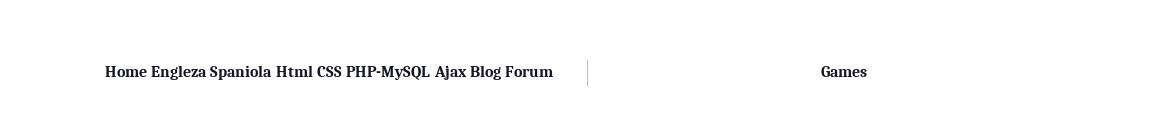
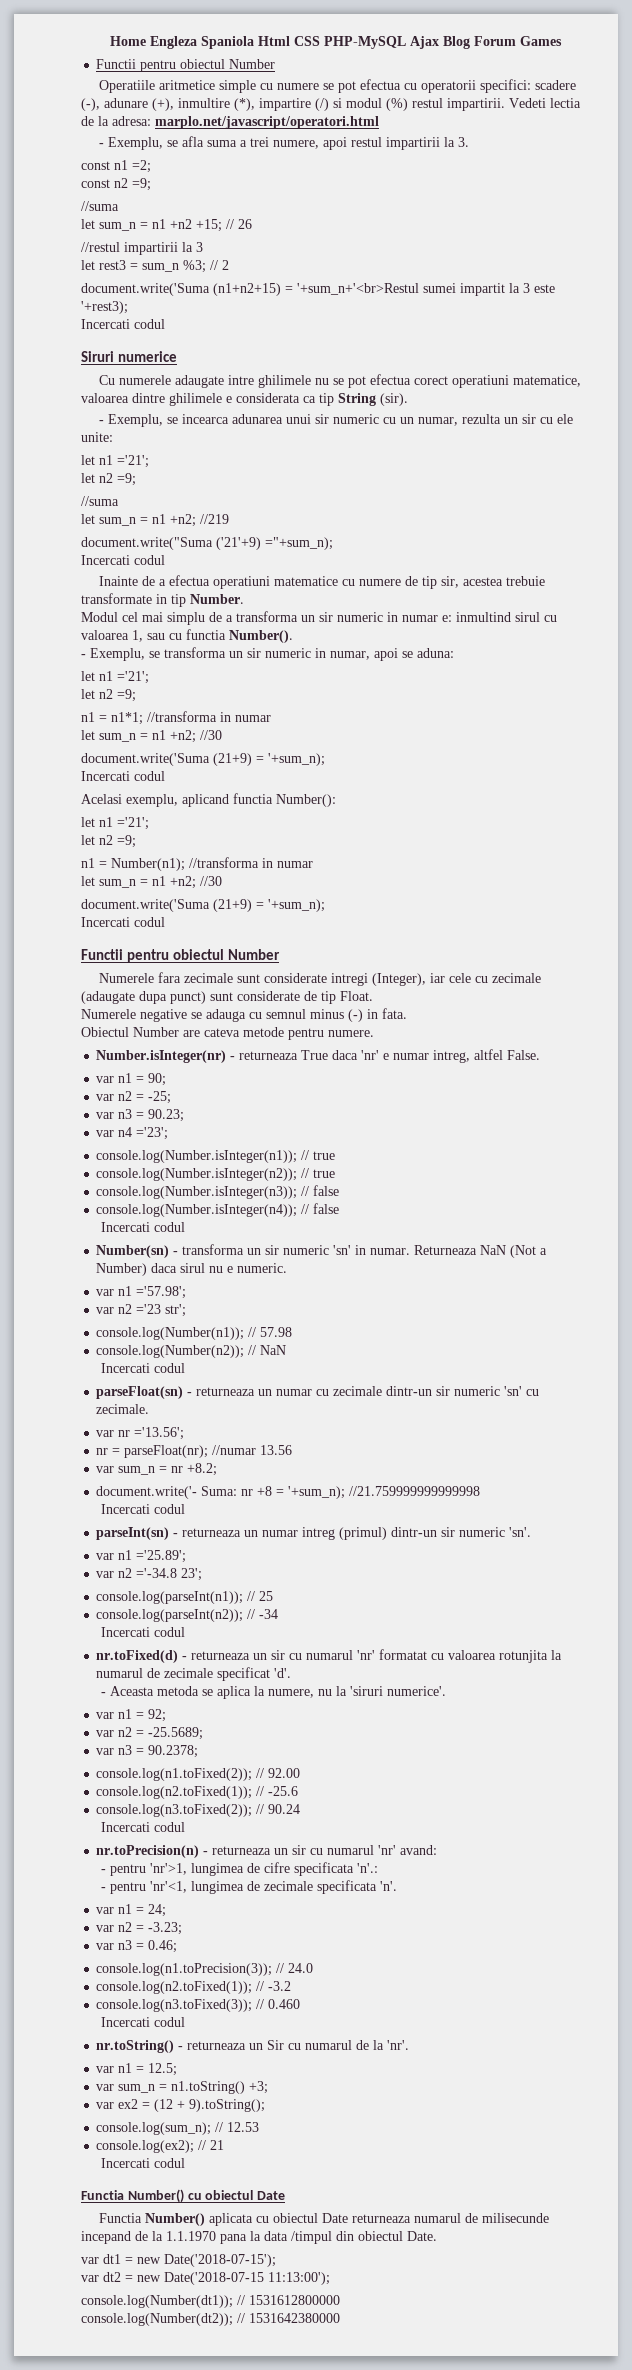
  Home Engleza Spaniola Html CSS PHP-MySQL Ajax Blog Forum Games
+ Functii pentru obiectul Number
+ Operatiile aritmetice simple cu numere se pot efectua cu operatorii specifici: scadere (-), adunare (+), inmultire (*), impartire (/) si modul (%) restul impartirii. Vedeti lectia de la adresa: marplo.net/javascript/operatori.html
+ - Exemplu, se afla suma a trei numere, apoi restul impartirii la 3.
+ const n1 =2;
+ const n2 =9;
+ //suma
+ let sum_n = n1 +n2 +15; // 26
+ //restul impartirii la 3
+ let rest3 = sum_n %3; // 2
+ document.write('Suma (n1+n2+15) = '+sum_n+'<br>Restul sumei impartit la 3 este '+rest3);
+ Incercati codul
+ Siruri numerice
+ Cu numerele adaugate intre ghilimele nu se pot efectua corect operatiuni matematice, valoarea dintre ghilimele e considerata ca tip String (sir).
+ - Exemplu, se incearca adunarea unui sir numeric cu un numar, rezulta un sir cu ele unite:
+ let n1 ='21';
+ let n2 =9;
+ //suma
+ let sum_n = n1 +n2; //219
+ document.write("Suma ('21'+9) ="+sum_n);
+ Incercati codul
+ Inainte de a efectua operatiuni matematice cu numere de tip sir, acestea trebuie transformate in tip Number.
+ Modul cel mai simplu de a transforma un sir numeric in numar e: inmultind sirul cu valoarea 1, sau cu functia Number().
+ - Exemplu, se transforma un sir numeric in numar, apoi se aduna:
+ let n1 ='21';
+ let n2 =9;
+ n1 = n1*1; //transforma in numar
+ let sum_n = n1 +n2; //30
+ document.write('Suma (21+9) = '+sum_n);
+ Incercati codul
+ Acelasi exemplu, aplicand functia Number():
+ let n1 ='21';
+ let n2 =9;
+ n1 = Number(n1); //transforma in numar
+ let sum_n = n1 +n2; //30
+ document.write('Suma (21+9) = '+sum_n);
+ Incercati codul
+ Functii pentru obiectul Number
+ Numerele fara zecimale sunt considerate intregi (Integer), iar cele cu zecimale (adaugate dupa punct) sunt considerate de tip Float.
+ Numerele negative se adauga cu semnul minus (-) in fata.
+ Obiectul Number are cateva metode pentru numere.
+ Number.isInteger(nr) - returneaza True daca 'nr' e numar intreg, altfel False.
+ var n1 = 90;
+ var n2 = -25;
+ var n3 = 90.23;
+ var n4 ='23';
+ console.log(Number.isInteger(n1)); // true
+ console.log(Number.isInteger(n2)); // true
+ console.log(Number.isInteger(n3)); // false
+ console.log(Number.isInteger(n4)); // false
+ Incercati codul
+ Number(sn) - transforma un sir numeric 'sn' in numar. Returneaza NaN (Not a Number) daca sirul nu e numeric.
+ var n1 ='57.98';
+ var n2 ='23 str';
+ console.log(Number(n1)); // 57.98
+ console.log(Number(n2)); // NaN
+ Incercati codul
+ parseFloat(sn) - returneaza un numar cu zecimale dintr-un sir numeric 'sn' cu zecimale.
+ var nr ='13.56';
+ nr = parseFloat(nr); //numar 13.56
+ var sum_n = nr +8.2;
+ document.write('- Suma: nr +8 = '+sum_n); //21.759999999999998
+ Incercati codul
+ parseInt(sn) - returneaza un numar intreg (primul) dintr-un sir numeric 'sn'.
+ var n1 ='25.89';
+ var n2 ='-34.8 23';
+ console.log(parseInt(n1)); // 25
+ console.log(parseInt(n2)); // -34
+ Incercati codul
+ nr.toFixed(d) - returneaza un sir cu numarul 'nr' formatat cu valoarea rotunjita la numarul de zecimale specificat 'd'.
+ - Aceasta metoda se aplica la numere, nu la 'siruri numerice'.
+ var n1 = 92;
+ var n2 = -25.5689;
+ var n3 = 90.2378;
+ console.log(n1.toFixed(2)); // 92.00
+ console.log(n2.toFixed(1)); // -25.6
+ console.log(n3.toFixed(2)); // 90.24
+ Incercati codul
+ nr.toPrecision(n) - returneaza un sir cu numarul 'nr' avand:
+ - pentru 'nr'>1, lungimea de cifre specificata 'n'.:
+ - pentru 'nr'<1, lungimea de zecimale specificata 'n'.
+ var n1 = 24;
+ var n2 = -3.23;
+ var n3 = 0.46;
+ console.log(n1.toPrecision(3)); // 24.0
+ console.log(n2.toFixed(1)); // -3.2
+ console.log(n3.toFixed(3)); // 0.460
+ Incercati codul
+ nr.toString() - returneaza un Sir cu numarul de la 'nr'.
+ var n1 = 12.5;
+ var sum_n = n1.toString() +3;
+ var ex2 = (12 + 9).toString();
+ console.log(sum_n); // 12.53
+ console.log(ex2); // 21
+ Incercati codul
+ Functia Number() cu obiectul Date
+ Functia Number() aplicata cu obiectul Date returneaza numarul de milisecunde incepand de la 1.1.1970 pana la data /timpul din obiectul Date.
+ var dt1 = new Date('2018-07-15');
+ var dt2 = new Date('2018-07-15 11:13:00');
+ console.log(Number(dt1)); // 1531612800000
+ console.log(Number(dt2)); // 1531642380000

